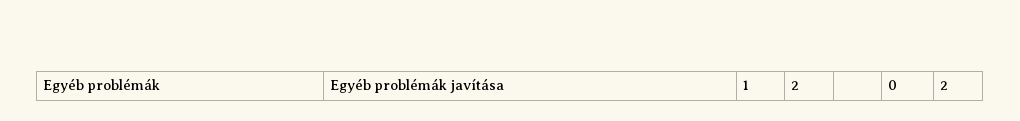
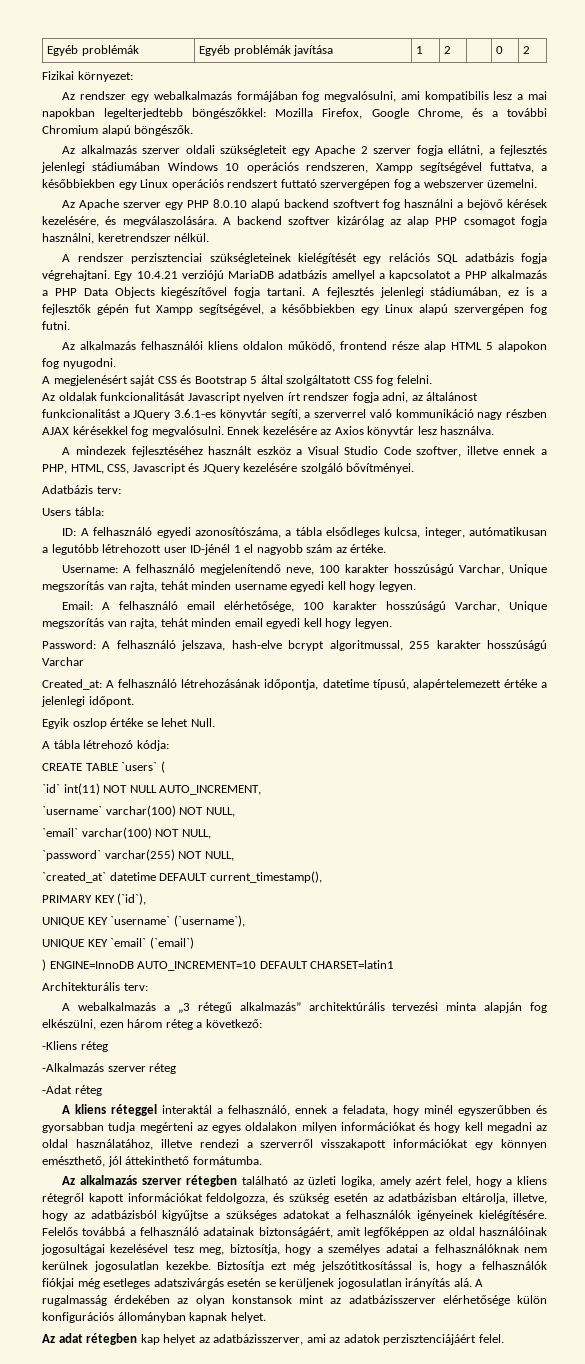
+ Fizikai környezet:
+ Az rendszer egy webalkalmazás formájában fog megvalósulni, ami kompatibilis lesz a mai napokban legelterjedtebb böngészőkkel: Mozilla Firefox, Google Chrome, és a további Chromium alapú böngészők.
+ Az alkalmazás szerver oldali szükségleteit egy Apache 2 szerver fogja ellátni, a fejlesztés jelenlegi stádiumában Windows 10 operációs rendszeren, Xampp segítségével futtatva, a későbbiekben egy Linux operációs rendszert futtató szervergépen fog a webszerver üzemelni.
+ Az Apache szerver egy PHP 8.0.10 alapú backend szoftvert fog használni a bejövő kérések kezelésére, és megválaszolására. A backend szoftver kizárólag az alap PHP csomagot fogja használni, keretrendszer nélkül.
+ A rendszer perzisztenciai szükségleteinek kielégítését egy relációs SQL adatbázis fogja végrehajtani. Egy 10.4.21 verziójú MariaDB adatbázis amellyel a kapcsolatot a PHP alkalmazás a PHP Data Objects kiegészítővel fogja tartani. A fejlesztés jelenlegi stádiumában, ez is a fejlesztők gépén fut Xampp segítségével, a későbbiekben egy Linux alapú szervergépen fog futni.
+ Az alkalmazás felhasználói kliens oldalon működő, frontend része alap HTML 5 alapokon fog nyugodni.
+ A megjelenésért saját CSS és Bootstrap 5 által szolgáltatott CSS fog felelni.
+ Az oldalak funkcionalitását Javascript nyelven írt rendszer fogja adni, az általánost funkcionalitást a JQuery 3.6.1-es könyvtár segíti, a szerverrel való kommunikáció nagy részben AJAX kérésekkel fog megvalósulni. Ennek kezelésére az Axios könyvtár lesz használva.
+ A mindezek fejlesztéséhez használt eszköz a Visual Studio Code szoftver, illetve ennek a PHP, HTML, CSS, Javascript és JQuery kezelésére szolgáló bővítményei.
+ Adatbázis terv:
+ Users tábla:
+ ID: A felhasználó egyedi azonosítószáma, a tábla elsődleges kulcsa, integer, autómatikusan a legutóbb létrehozott user ID-jénél 1 el nagyobb szám az értéke.
+ Username: A felhasználó megjelenítendő neve, 100 karakter hosszúságú Varchar, Unique megszorítás van rajta, tehát minden username egyedi kell hogy legyen.
+ Email: A felhasználó email elérhetősége, 100 karakter hosszúságú Varchar, Unique megszorítás van rajta, tehát minden email egyedi kell hogy legyen.
+ Password: A felhasználó jelszava, hash-elve bcrypt algoritmussal, 255 karakter hosszúságú Varchar
+ Created_at: A felhasználó létrehozásának időpontja, datetime típusú, alapértelemezett értéke a jelenlegi időpont.
+ Egyik oszlop értéke se lehet Null.
+ A tábla létrehozó kódja:
+ CREATE TABLE `users` (
+ `id` int(11) NOT NULL AUTO_INCREMENT,
+ `username` varchar(100) NOT NULL,
+ `email` varchar(100) NOT NULL,
+ `password` varchar(255) NOT NULL,
+ `created_at` datetime DEFAULT current_timestamp(),
+ PRIMARY KEY (`id`),
+ UNIQUE KEY `username` (`username`),
+ UNIQUE KEY `email` (`email`)
+ ) ENGINE=InnoDB AUTO_INCREMENT=10 DEFAULT CHARSET=latin1
+ Architekturális terv:
+ A webalkalmazás a „3 rétegű alkalmazás” architektúrális tervezési minta alapján fog elkészülni, ezen három réteg a következő:
+ -Kliens réteg
+ -Alkalmazás szerver réteg
+ -Adat réteg
+ A kliens réteggel interaktál a felhasználó, ennek a feladata, hogy minél egyszerűbben és gyorsabban tudja megérteni az egyes oldalakon milyen információkat és hogy kell megadni az oldal használatához, illetve rendezi a szerverről visszakapott információkat egy könnyen emészthető, jól áttekinthető formátumba.
+ Az alkalmazás szerver rétegben található az üzleti logika, amely azért felel, hogy a kliens rétegről kapott információkat feldolgozza, és szükség esetén az adatbázisban eltárolja, illetve, hogy az adatbázisból kigyűjtse a szükséges adatokat a felhasználók igényeinek kielégítésére. Felelős továbbá a felhasználó adatainak biztonságáért, amit legfőképpen az oldal használóinak jogosultágai kezelésével tesz meg, biztosítja, hogy a személyes adatai a felhasználóknak nem kerülnek jogosulatlan kezekbe. Biztosítja ezt még jelszótitkosítással is, hogy a felhasználók fiókjai még esetleges adatszivárgás esetén se kerüljenek jogosulatlan irányítás alá. A rugalmasság érdekében az olyan konstansok mint az adatbázisszerver elérhetősége külön konfigurációs állományban kapnak helyet.
+ Az adat rétegben kap helyet az adatbázisszerver, ami az adatok perzisztenciájáért felel.

